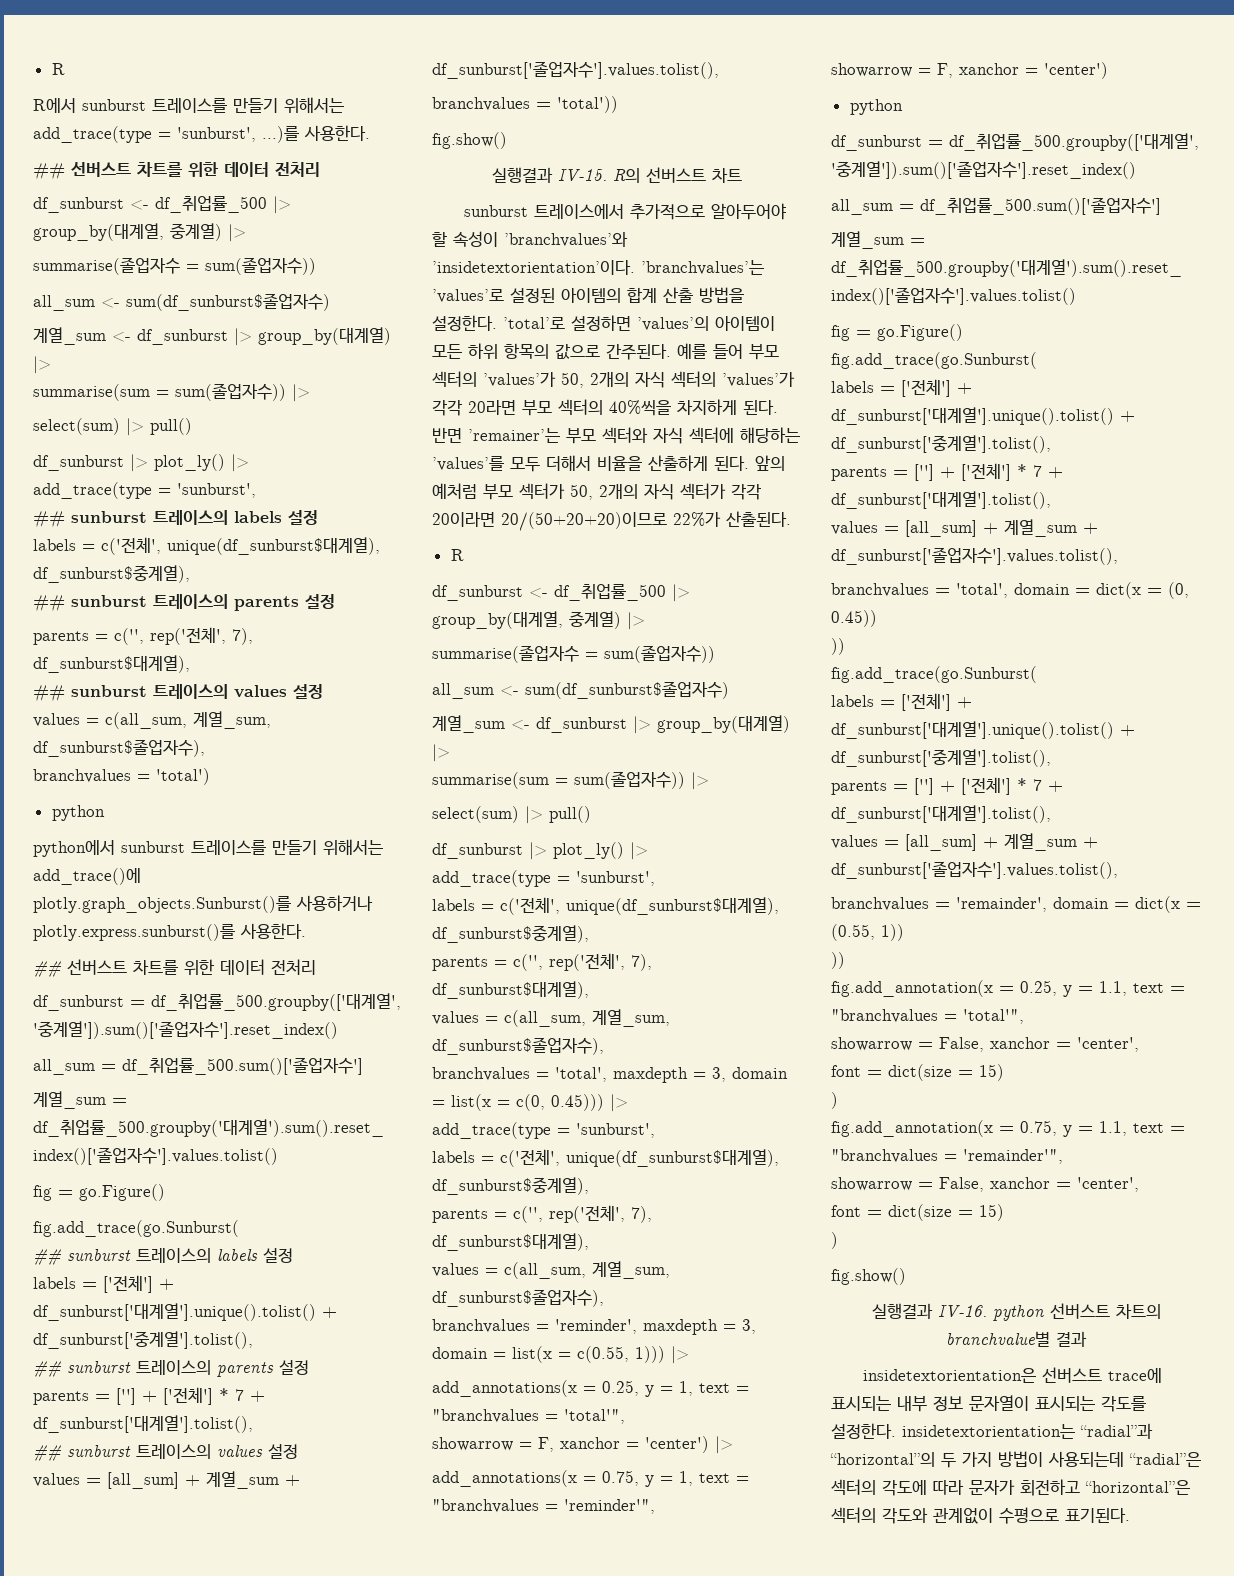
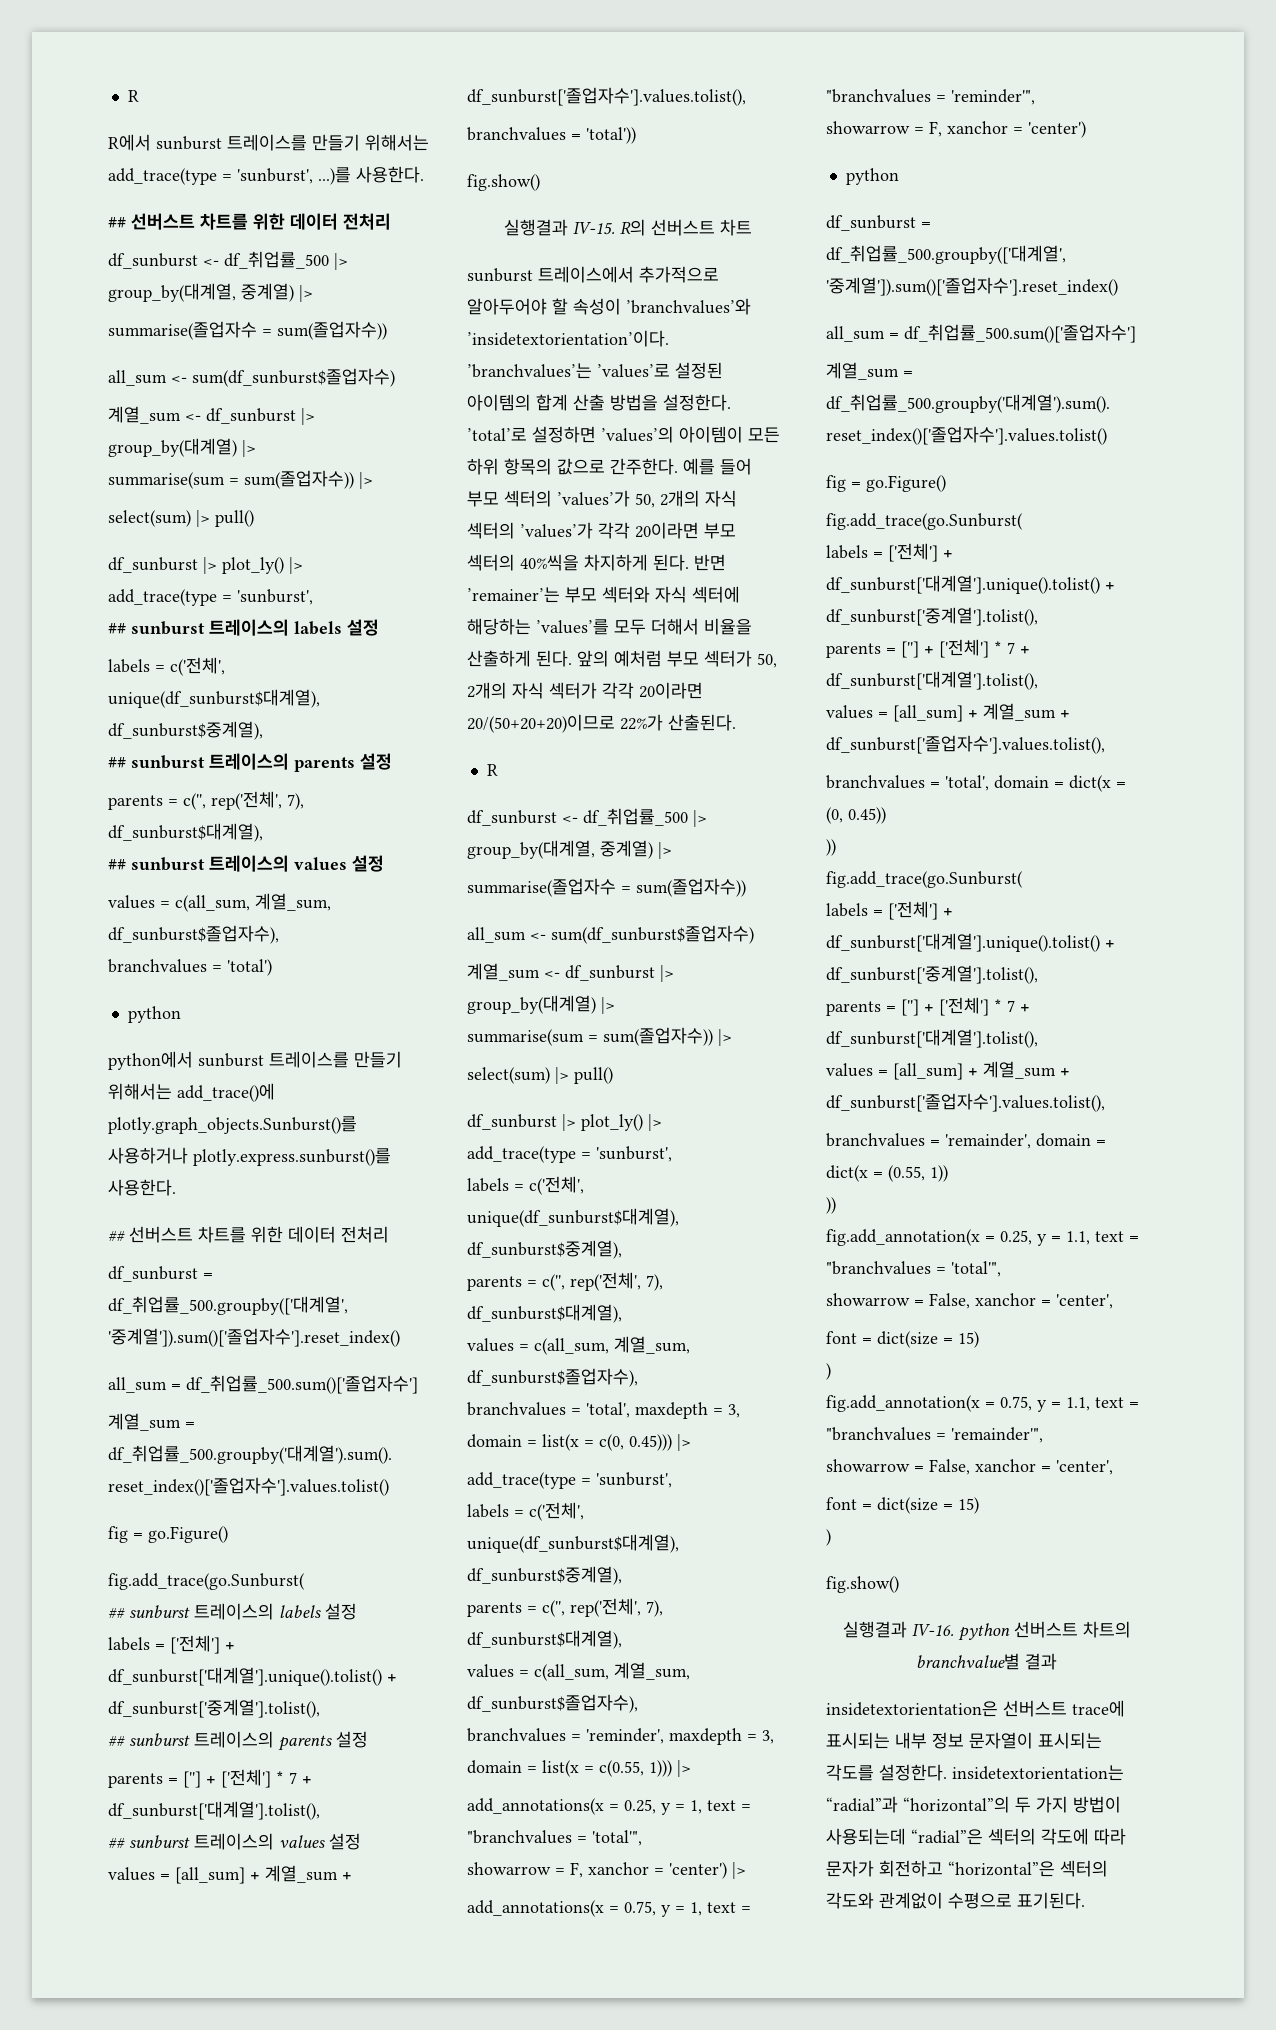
- sunburst 트레이스에서 추가적으로 알아두어야 할 속성이 ’branchvalues’와 ’insidetextorientation’이다. ’branchvalues’는 ’values’로 설정된 아이템의 합계 산출 방법을 설정한다. ’total’로 설정하면 ’values’의 아이템이 모든 하위 항목의 값으로 간주된다.
+ sunburst 트레이스에서 추가적으로 알아두어야 할 속성이 ’branchvalues’와 ’insidetextorientation’이다. ’branchvalues’는 ’values’로 설정된 아이템의 합계 산출 방법을 설정한다. ’total’로 설정하면 ’values’의 아이템이 모든 하위 항목의 값으로 간주한다.
- 예를 들어 부모 섹터의 ’values’가 50, 2개의 자식 섹터의 ’values’가 각각 20라면 부모 섹터의 40%씩을 차지하게 된다.
+ 예를 들어 부모 섹터의 ’values’가 50, 2개의 자식 섹터의 ’values’가 각각 20이라면 부모 섹터의 40%씩을 차지하게 된다.

